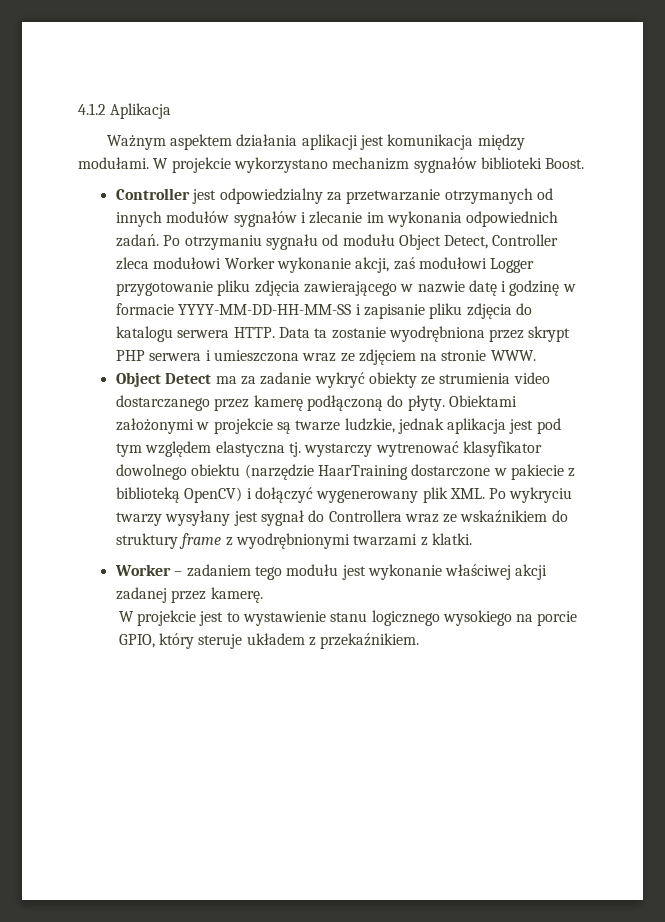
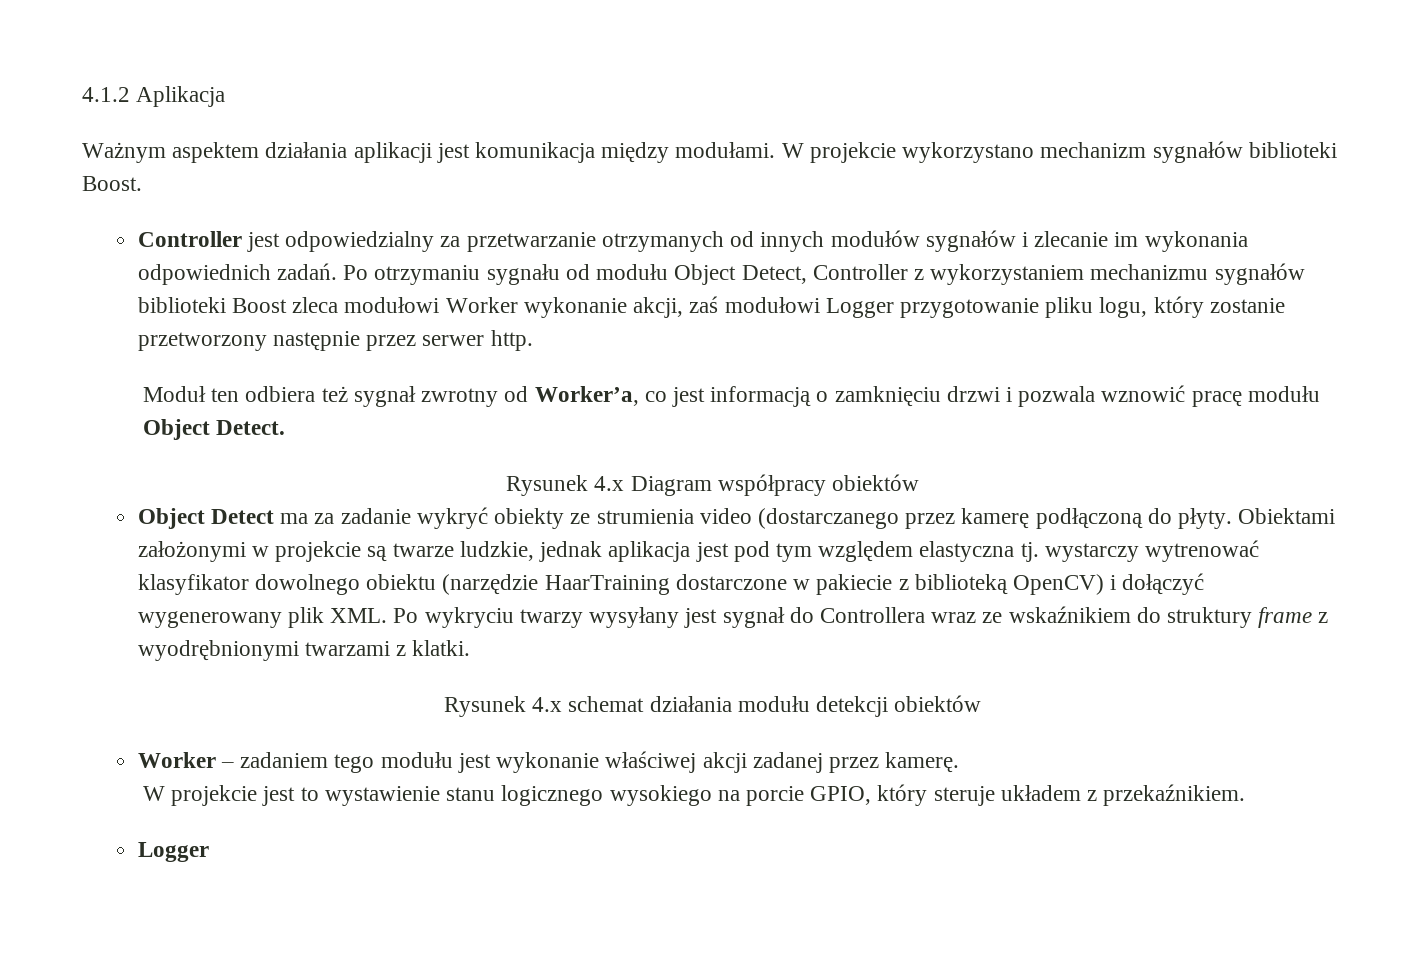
- Po otrzymaniu sygnału od modułu Object Detect, Controller zleca modułowi Worker wykonanie akcji, zaś modułowi Logger przygotowanie pliku zdjęcia zawierającego w nazwie datę i godzinę w formacie YYYY-MM-DD-HH-MM-SS i zapisanie pliku zdjęcia do katalogu serwera HTTP. Data ta zostanie wyodrębniona przez skrypt PHP serwera i umieszczona wraz ze zdjęciem na stronie WWW.
+ Po otrzymaniu sygnału od modułu Object Detect, Controller z wykorzystaniem mechanizmu sygnałów biblioteki Boost zleca modułowi Worker wykonanie akcji, zaś modułowi Logger przygotowanie pliku logu, który zostanie przetworzony następnie przez serwer http.
+ Moduł ten odbiera też sygnał zwrotny od Worker’a, co jest informacją o zamknięciu drzwi i pozwala wznowić pracę modułu Object Detect.
+ Rysunek 4.x Diagram współpracy obiektów
- Object Detect ma za zadanie wykryć obiekty ze strumienia video dostarczanego przez kamerę podłączoną do płyty.
+ Object Detect ma za zadanie wykryć obiekty ze strumienia video (dostarczanego przez kamerę podłączoną do płyty.
+ Rysunek 4.x schemat działania modułu detekcji obiektów
  W projekcie jest to wystawienie stanu logicznego wysokiego na porcie GPIO, który steruje układem z przekaźnikiem.
+ Logger

